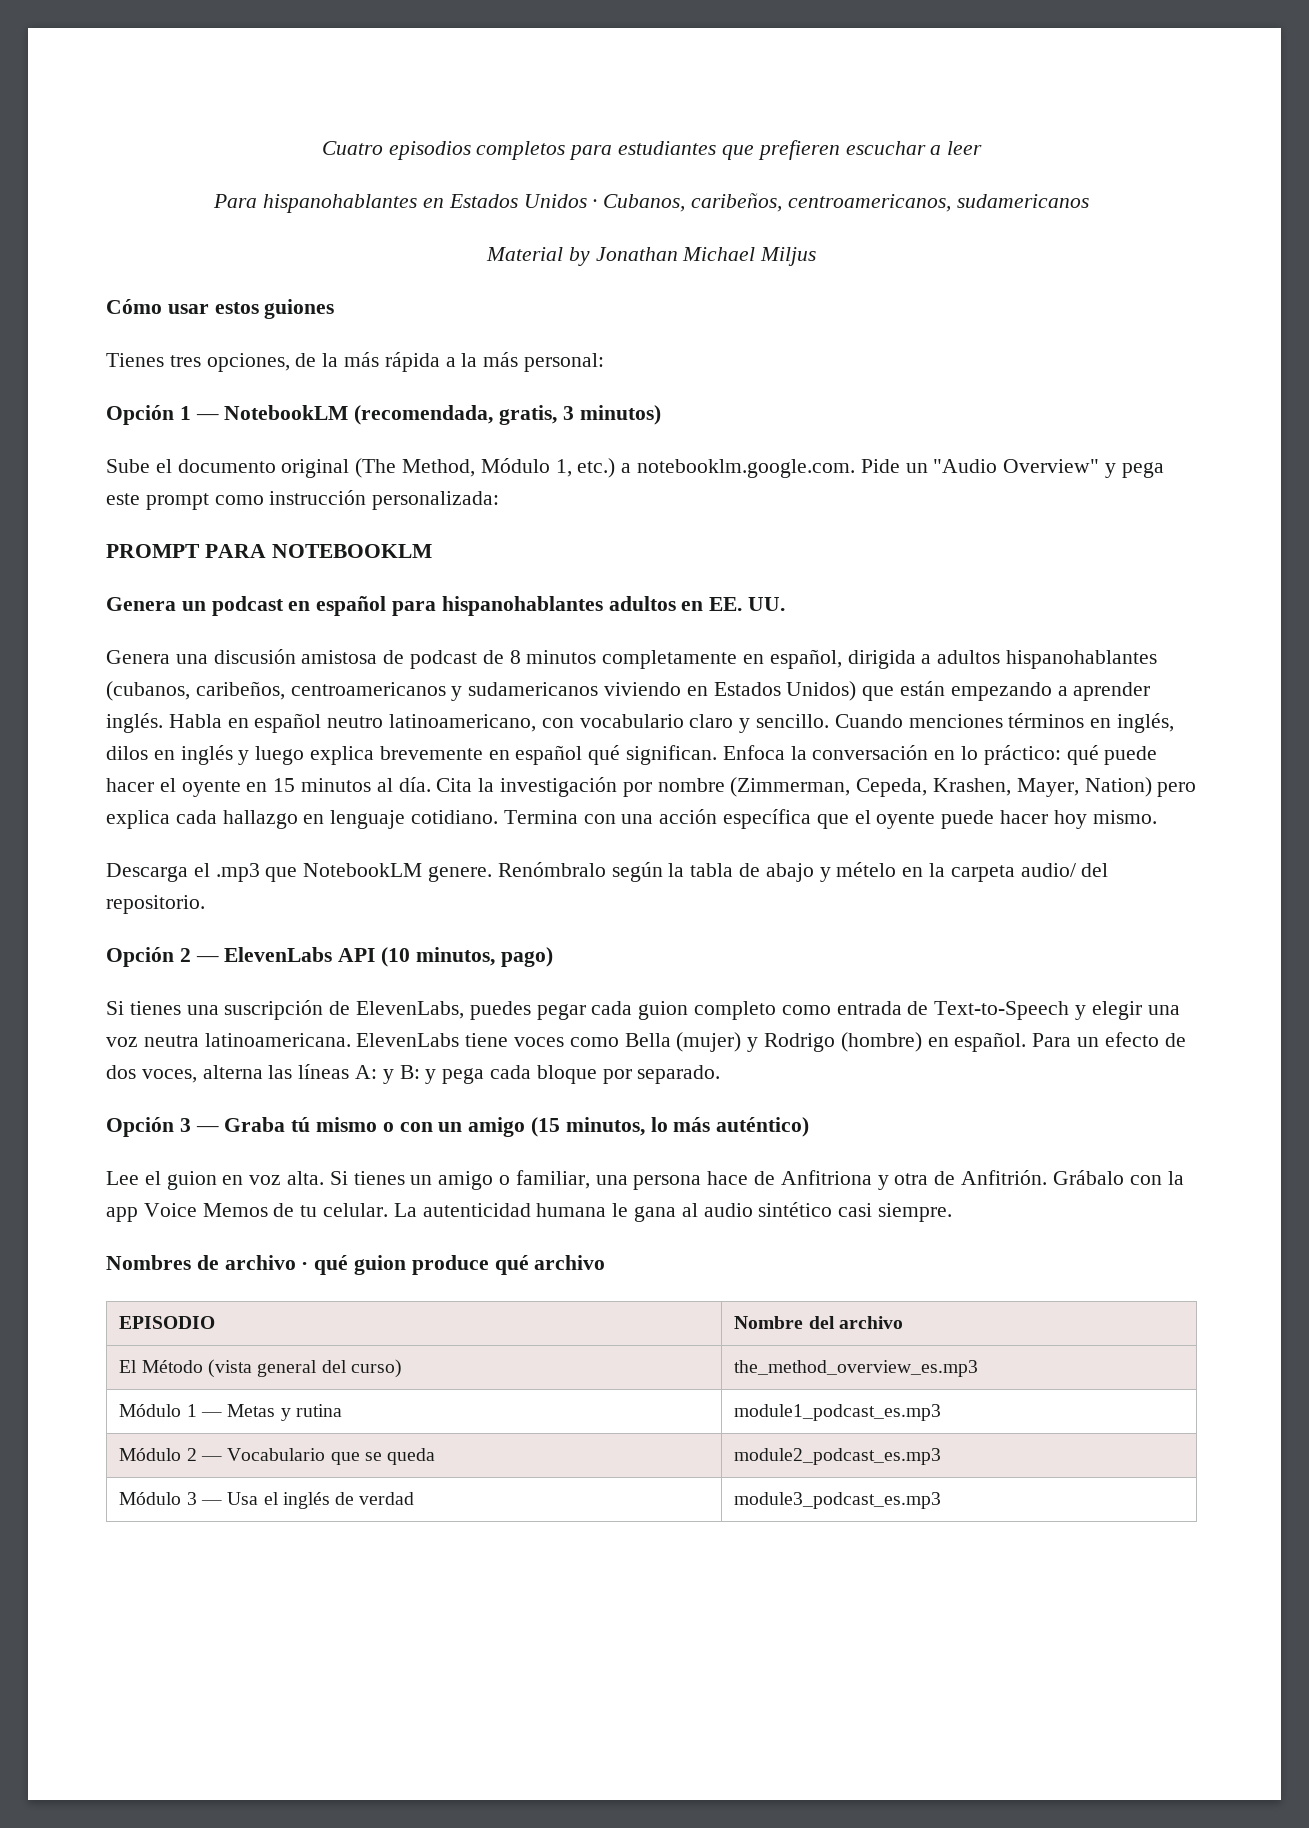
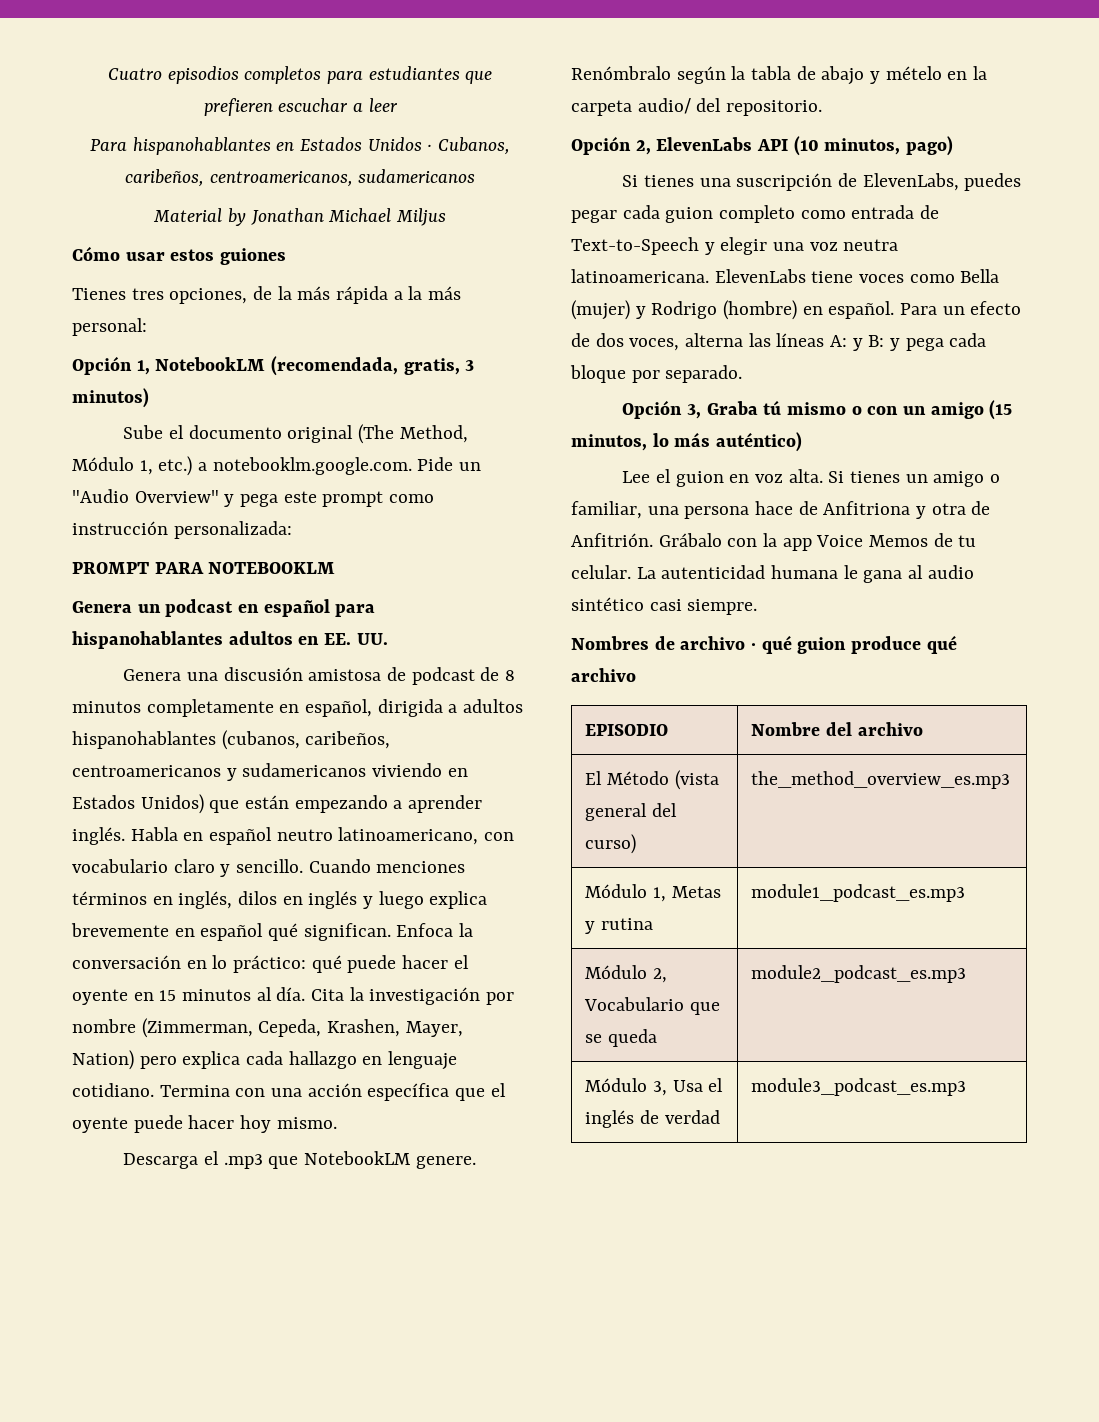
- Opción 1 — NotebookLM (recomendada, gratis, 3 minutos)
+ Opción 1, NotebookLM (recomendada, gratis, 3 minutos)
- Opción 2 — ElevenLabs API (10 minutos, pago)
+ Opción 2, ElevenLabs API (10 minutos, pago)
- Opción 3 — Graba tú mismo o con un amigo (15 minutos, lo más auténtico)
+ Opción 3, Graba tú mismo o con un amigo (15 minutos, lo más auténtico)
- Módulo 1 — Metas y rutina | module1_podcast_es.mp3
+ Módulo 1, Metas y rutina | module1_podcast_es.mp3
- Módulo 2 — Vocabulario que se queda | module2_podcast_es.mp3
+ Módulo 2, Vocabulario que se queda | module2_podcast_es.mp3
- Módulo 3 — Usa el inglés de verdad | module3_podcast_es.mp3
+ Módulo 3, Usa el inglés de verdad | module3_podcast_es.mp3

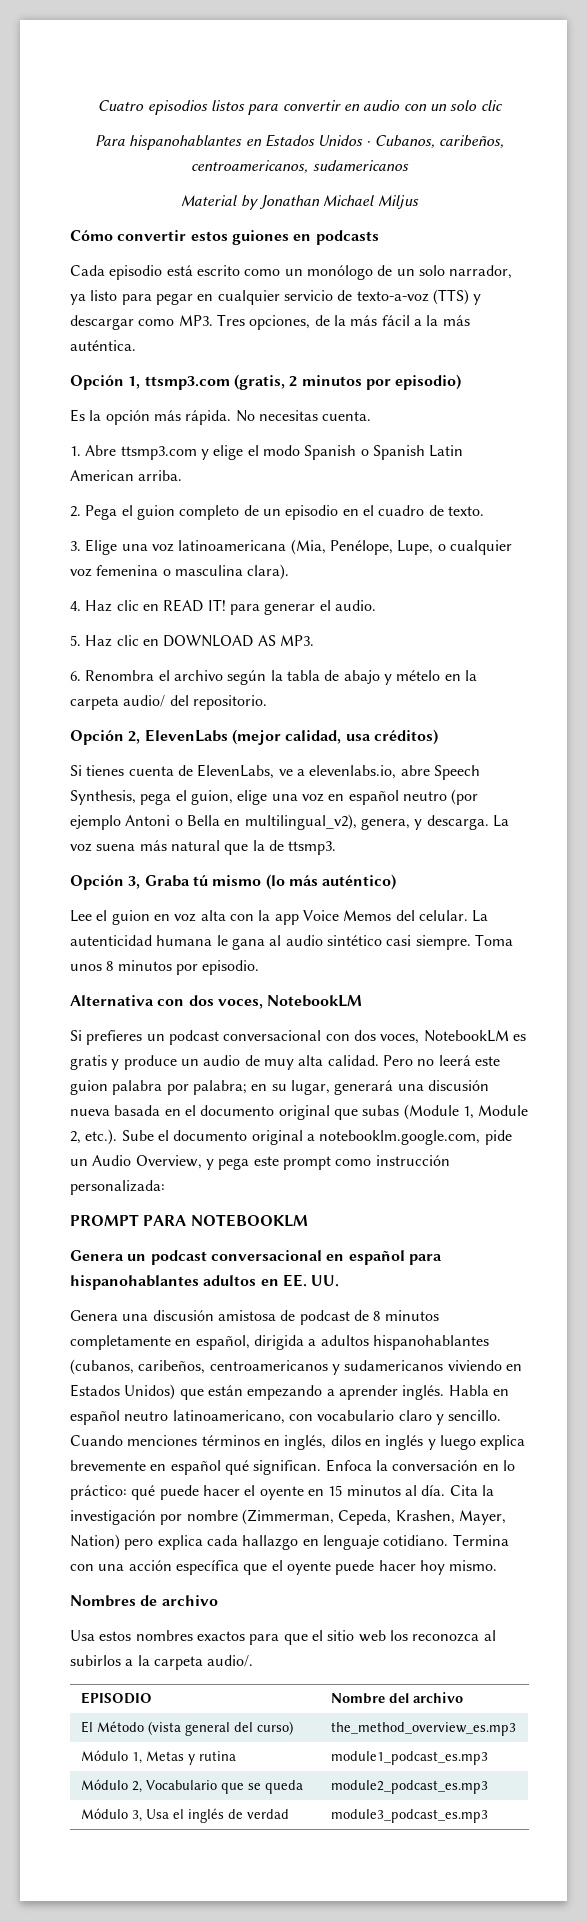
- Cuatro episodios completos para estudiantes que prefieren escuchar a leer
+ Cuatro episodios listos para convertir en audio con un solo clic
- Cómo usar estos guiones
- Tienes tres opciones, de la más rápida a la más personal:
+ Cómo convertir estos guiones en podcasts
+ Cada episodio está escrito como un monólogo de un solo narrador, ya listo para pegar en cualquier servicio de texto-a-voz (TTS) y descargar como MP3. Tres opciones, de la más fácil a la más auténtica.
- Opción 1, NotebookLM (recomendada, gratis, 3 minutos)
- Sube el documento original (The Method, Módulo 1, etc.) a notebooklm.google.com. Pide un "Audio Overview" y pega este prompt como instrucción personalizada:
+ Opción 1, ttsmp3.com (gratis, 2 minutos por episodio)
+ Es la opción más rápida. No necesitas cuenta.
+ 1. Abre ttsmp3.com y elige el modo Spanish o Spanish Latin American arriba.
+ 2. Pega el guion completo de un episodio en el cuadro de texto.
+ 3. Elige una voz latinoamericana (Mia, Penélope, Lupe, o cualquier voz femenina o masculina clara).
+ 4. Haz clic en READ IT! para generar el audio.
+ 5. Haz clic en DOWNLOAD AS MP3.
+ 6. Renombra el archivo según la tabla de abajo y mételo en la carpeta audio/ del repositorio.
+ Opción 2, ElevenLabs (mejor calidad, usa créditos)
+ Si tienes cuenta de ElevenLabs, ve a elevenlabs.io, abre Speech Synthesis, pega el guion, elige una voz en español neutro (por ejemplo Antoni o Bella en multilingual_v2), genera, y descarga. La voz suena más natural que la de ttsmp3.
+ Opción 3, Graba tú mismo (lo más auténtico)
+ Lee el guion en voz alta con la app Voice Memos del celular. La autenticidad humana le gana al audio sintético casi siempre. Toma unos 8 minutos por episodio.
+ Alternativa con dos voces, NotebookLM
+ Si prefieres un podcast conversacional con dos voces, NotebookLM es gratis y produce un audio de muy alta calidad. Pero no leerá este guion palabra por palabra; en su lugar, generará una discusión nueva basada en el documento original que subas (Module 1, Module 2, etc.). Sube el documento original a notebooklm.google.com, pide un Audio Overview, y pega este prompt como instrucción personalizada:
- Genera un podcast en español para hispanohablantes adultos en EE. UU.
+ Genera un podcast conversacional en español para hispanohablantes adultos en EE. UU.
- Descarga el .mp3 que NotebookLM genere. Renómbralo según la tabla de abajo y mételo en la carpeta audio/ del repositorio.
- Opción 2, ElevenLabs API (10 minutos, pago)
- Si tienes una suscripción de ElevenLabs, puedes pegar cada guion completo como entrada de Text-to-Speech y elegir una voz neutra latinoamericana. ElevenLabs tiene voces como Bella (mujer) y Rodrigo (hombre) en español. Para un efecto de dos voces, alterna las líneas A: y B: y pega cada bloque por separado.
- Opción 3, Graba tú mismo o con un amigo (15 minutos, lo más auténtico)
- Lee el guion en voz alta. Si tienes un amigo o familiar, una persona hace de Anfitriona y otra de Anfitrión. Grábalo con la app Voice Memos de tu celular. La autenticidad humana le gana al audio sintético casi siempre.
- Nombres de archivo · qué guion produce qué archivo
+ Nombres de archivo
+ Usa estos nombres exactos para que el sitio web los reconozca al subirlos a la carpeta audio/.

